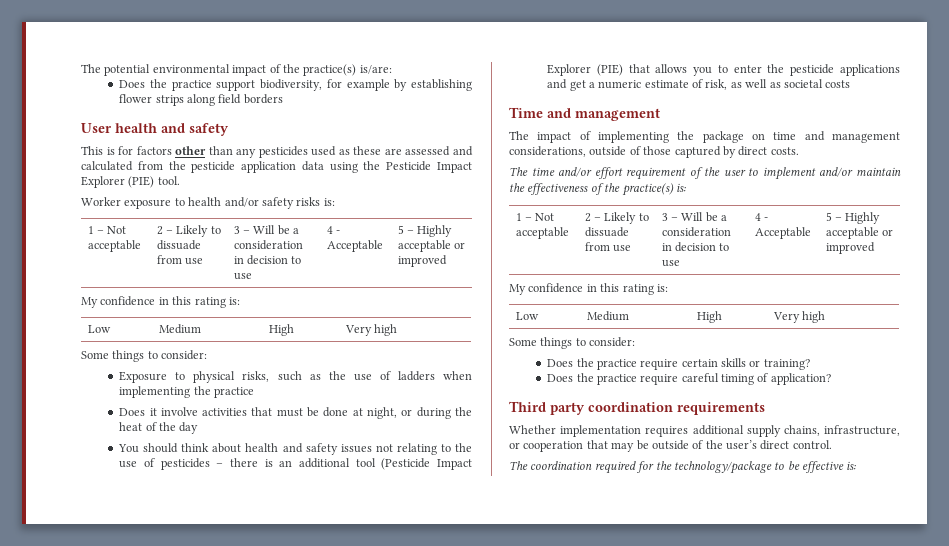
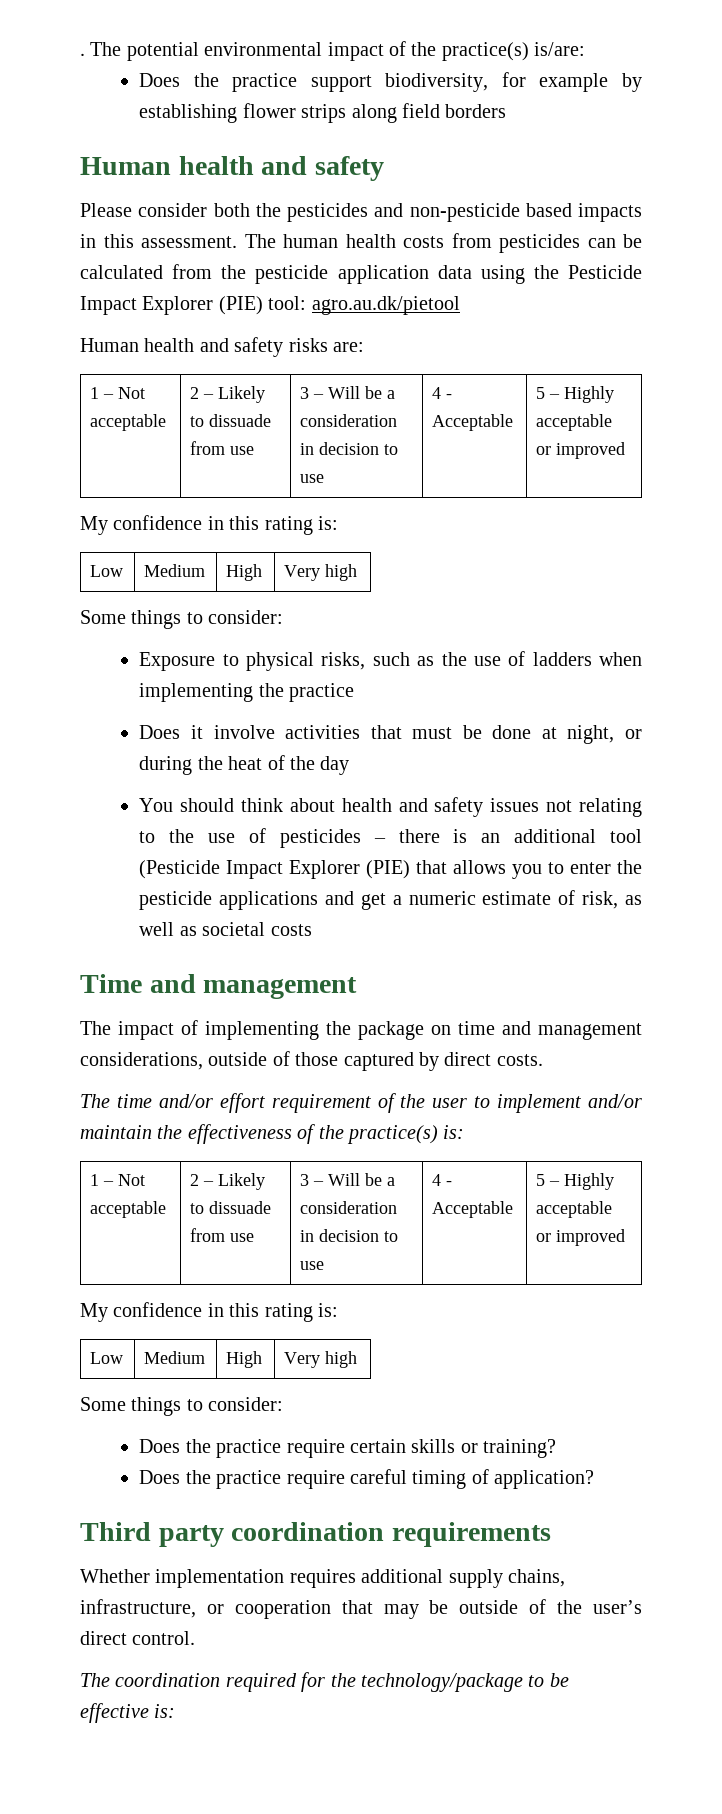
+ .
  Does the practice support biodiversity, for example by establishing flower strips along field borders
- User health and safety
+ Human health and safety
- This is for factors other than any pesticides used as these are assessed and calculated from the pesticide application data using the Pesticide Impact Explorer (PIE) tool.
- Worker exposure to health and/or safety risks is:
+ Please consider both the pesticides and non-pesticide based impacts in this assessment. The human health costs from pesticides can be calculated from the pesticide application data using the Pesticide Impact Explorer (PIE) tool: agro.au.dk/pietool
+ Human health and safety risks are:

